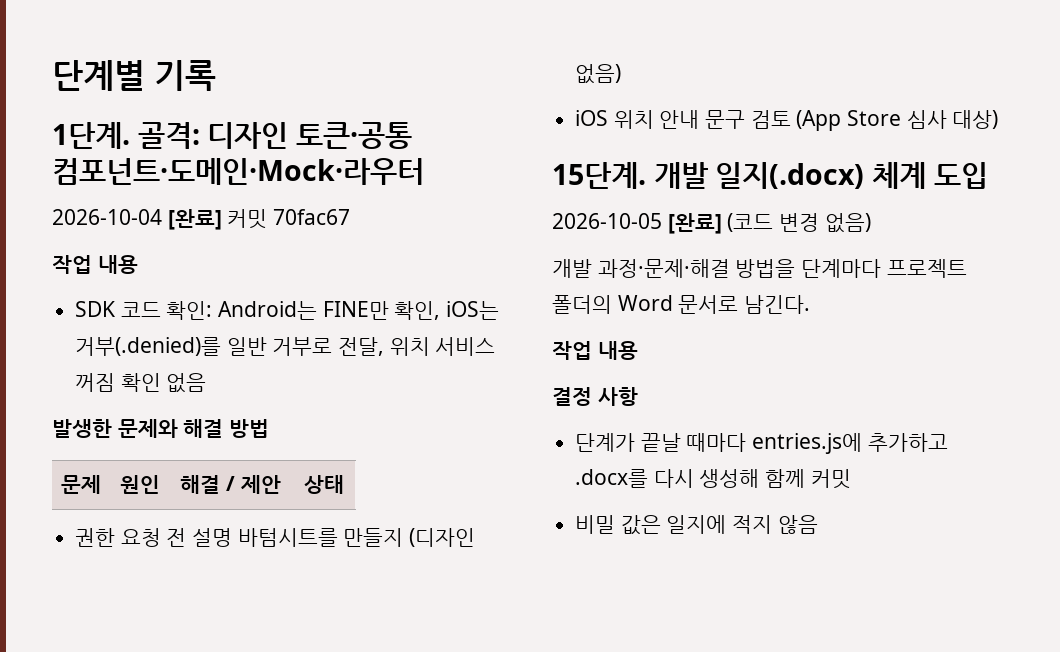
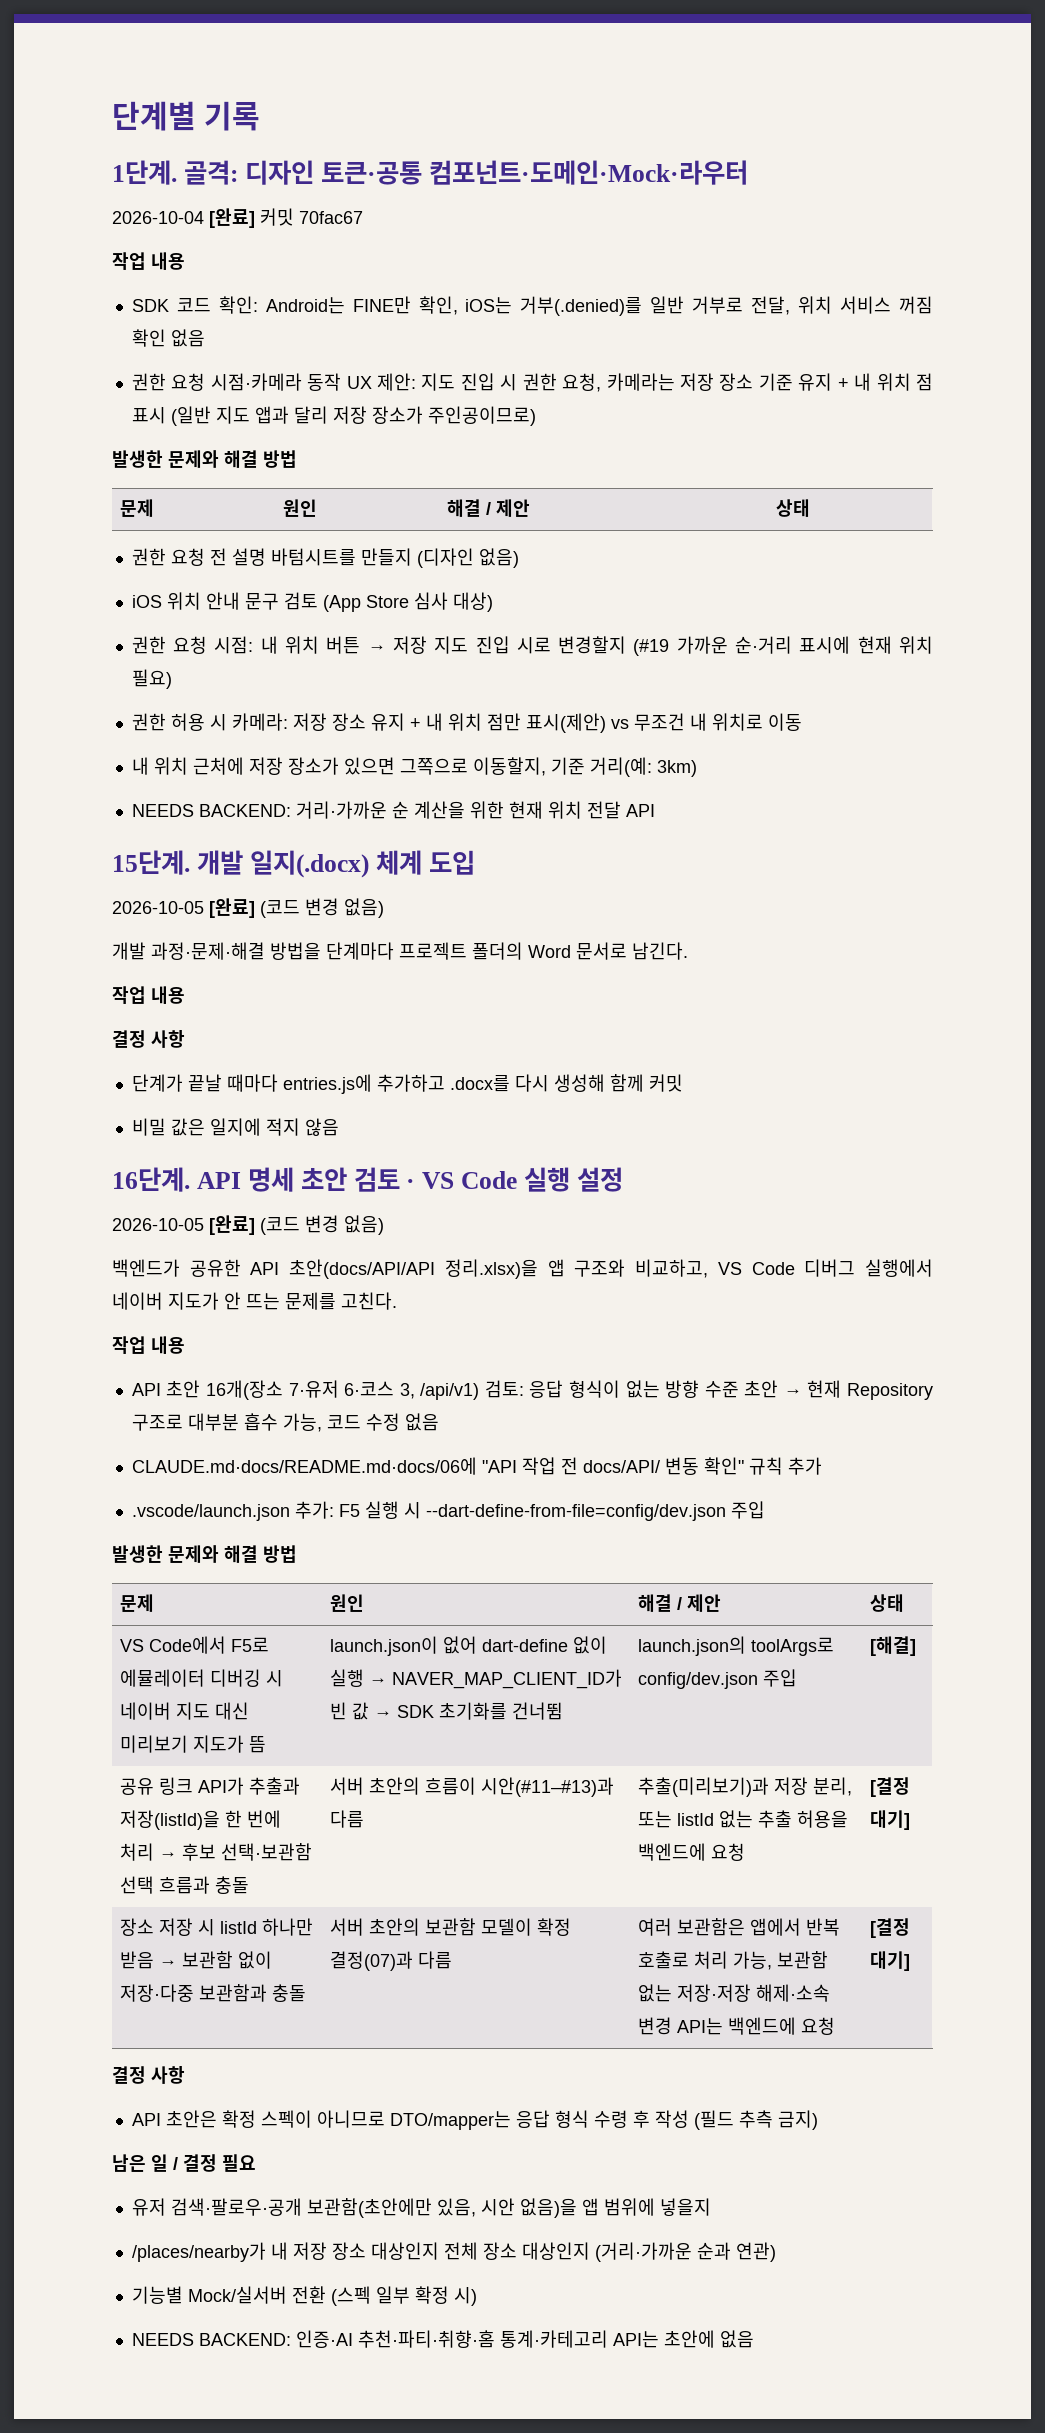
+ 권한 요청 시점·카메라 동작 UX 제안: 지도 진입 시 권한 요청, 카메라는 저장 장소 기준 유지 + 내 위치 점 표시 (일반 지도 앱과 달리 저장 장소가 주인공이므로)
+ 권한 요청 시점: 내 위치 버튼 → 저장 지도 진입 시로 변경할지 (#19 가까운 순·거리 표시에 현재 위치 필요)
+ 권한 허용 시 카메라: 저장 장소 유지 + 내 위치 점만 표시(제안) vs 무조건 내 위치로 이동
+ 내 위치 근처에 저장 장소가 있으면 그쪽으로 이동할지, 기준 거리(예: 3km)
+ NEEDS BACKEND: 거리·가까운 순 계산을 위한 현재 위치 전달 API
+ 16단계. API 명세 초안 검토 · VS Code 실행 설정
+ 2026-10-05 [완료] (코드 변경 없음)
+ 백엔드가 공유한 API 초안(docs/API/API 정리.xlsx)을 앱 구조와 비교하고, VS Code 디버그 실행에서 네이버 지도가 안 뜨는 문제를 고친다.
+ 작업 내용
+ API 초안 16개(장소 7·유저 6·코스 3, /api/v1) 검토: 응답 형식이 없는 방향 수준 초안 → 현재 Repository 구조로 대부분 흡수 가능, 코드 수정 없음
+ CLAUDE.md·docs/README.md·docs/06에 "API 작업 전 docs/API/ 변동 확인" 규칙 추가
+ .vscode/launch.json 추가: F5 실행 시 --dart-define-from-file=config/dev.json 주입
+ 발생한 문제와 해결 방법
+ 문제 | 원인 | 해결 / 제안 | 상태
+ VS Code에서 F5로 에뮬레이터 디버깅 시 네이버 지도 대신 미리보기 지도가 뜸 | launch.json이 없어 dart-define 없이 실행 → NAVER_MAP_CLIENT_ID가 빈 값 → SDK 초기화를 건너뜀 | launch.json의 toolArgs로 config/dev.json 주입 | [해결]
+ 공유 링크 API가 추출과 저장(listId)을 한 번에 처리 → 후보 선택·보관함 선택 흐름과 충돌 | 서버 초안의 흐름이 시안(#11–#13)과 다름 | 추출(미리보기)과 저장 분리, 또는 listId 없는 추출 허용을 백엔드에 요청 | [결정 대기]
+ 장소 저장 시 listId 하나만 받음 → 보관함 없이 저장·다중 보관함과 충돌 | 서버 초안의 보관함 모델이 확정 결정(07)과 다름 | 여러 보관함은 앱에서 반복 호출로 처리 가능, 보관함 없는 저장·저장 해제·소속 변경 API는 백엔드에 요청 | [결정 대기]
+ 결정 사항
+ API 초안은 확정 스펙이 아니므로 DTO/mapper는 응답 형식 수령 후 작성 (필드 추측 금지)
+ 남은 일 / 결정 필요
+ 유저 검색·팔로우·공개 보관함(초안에만 있음, 시안 없음)을 앱 범위에 넣을지
+ /places/nearby가 내 저장 장소 대상인지 전체 장소 대상인지 (거리·가까운 순과 연관)
+ 기능별 Mock/실서버 전환 (스펙 일부 확정 시)
+ NEEDS BACKEND: 인증·AI 추천·파티·취향·홈 통계·카테고리 API는 초안에 없음

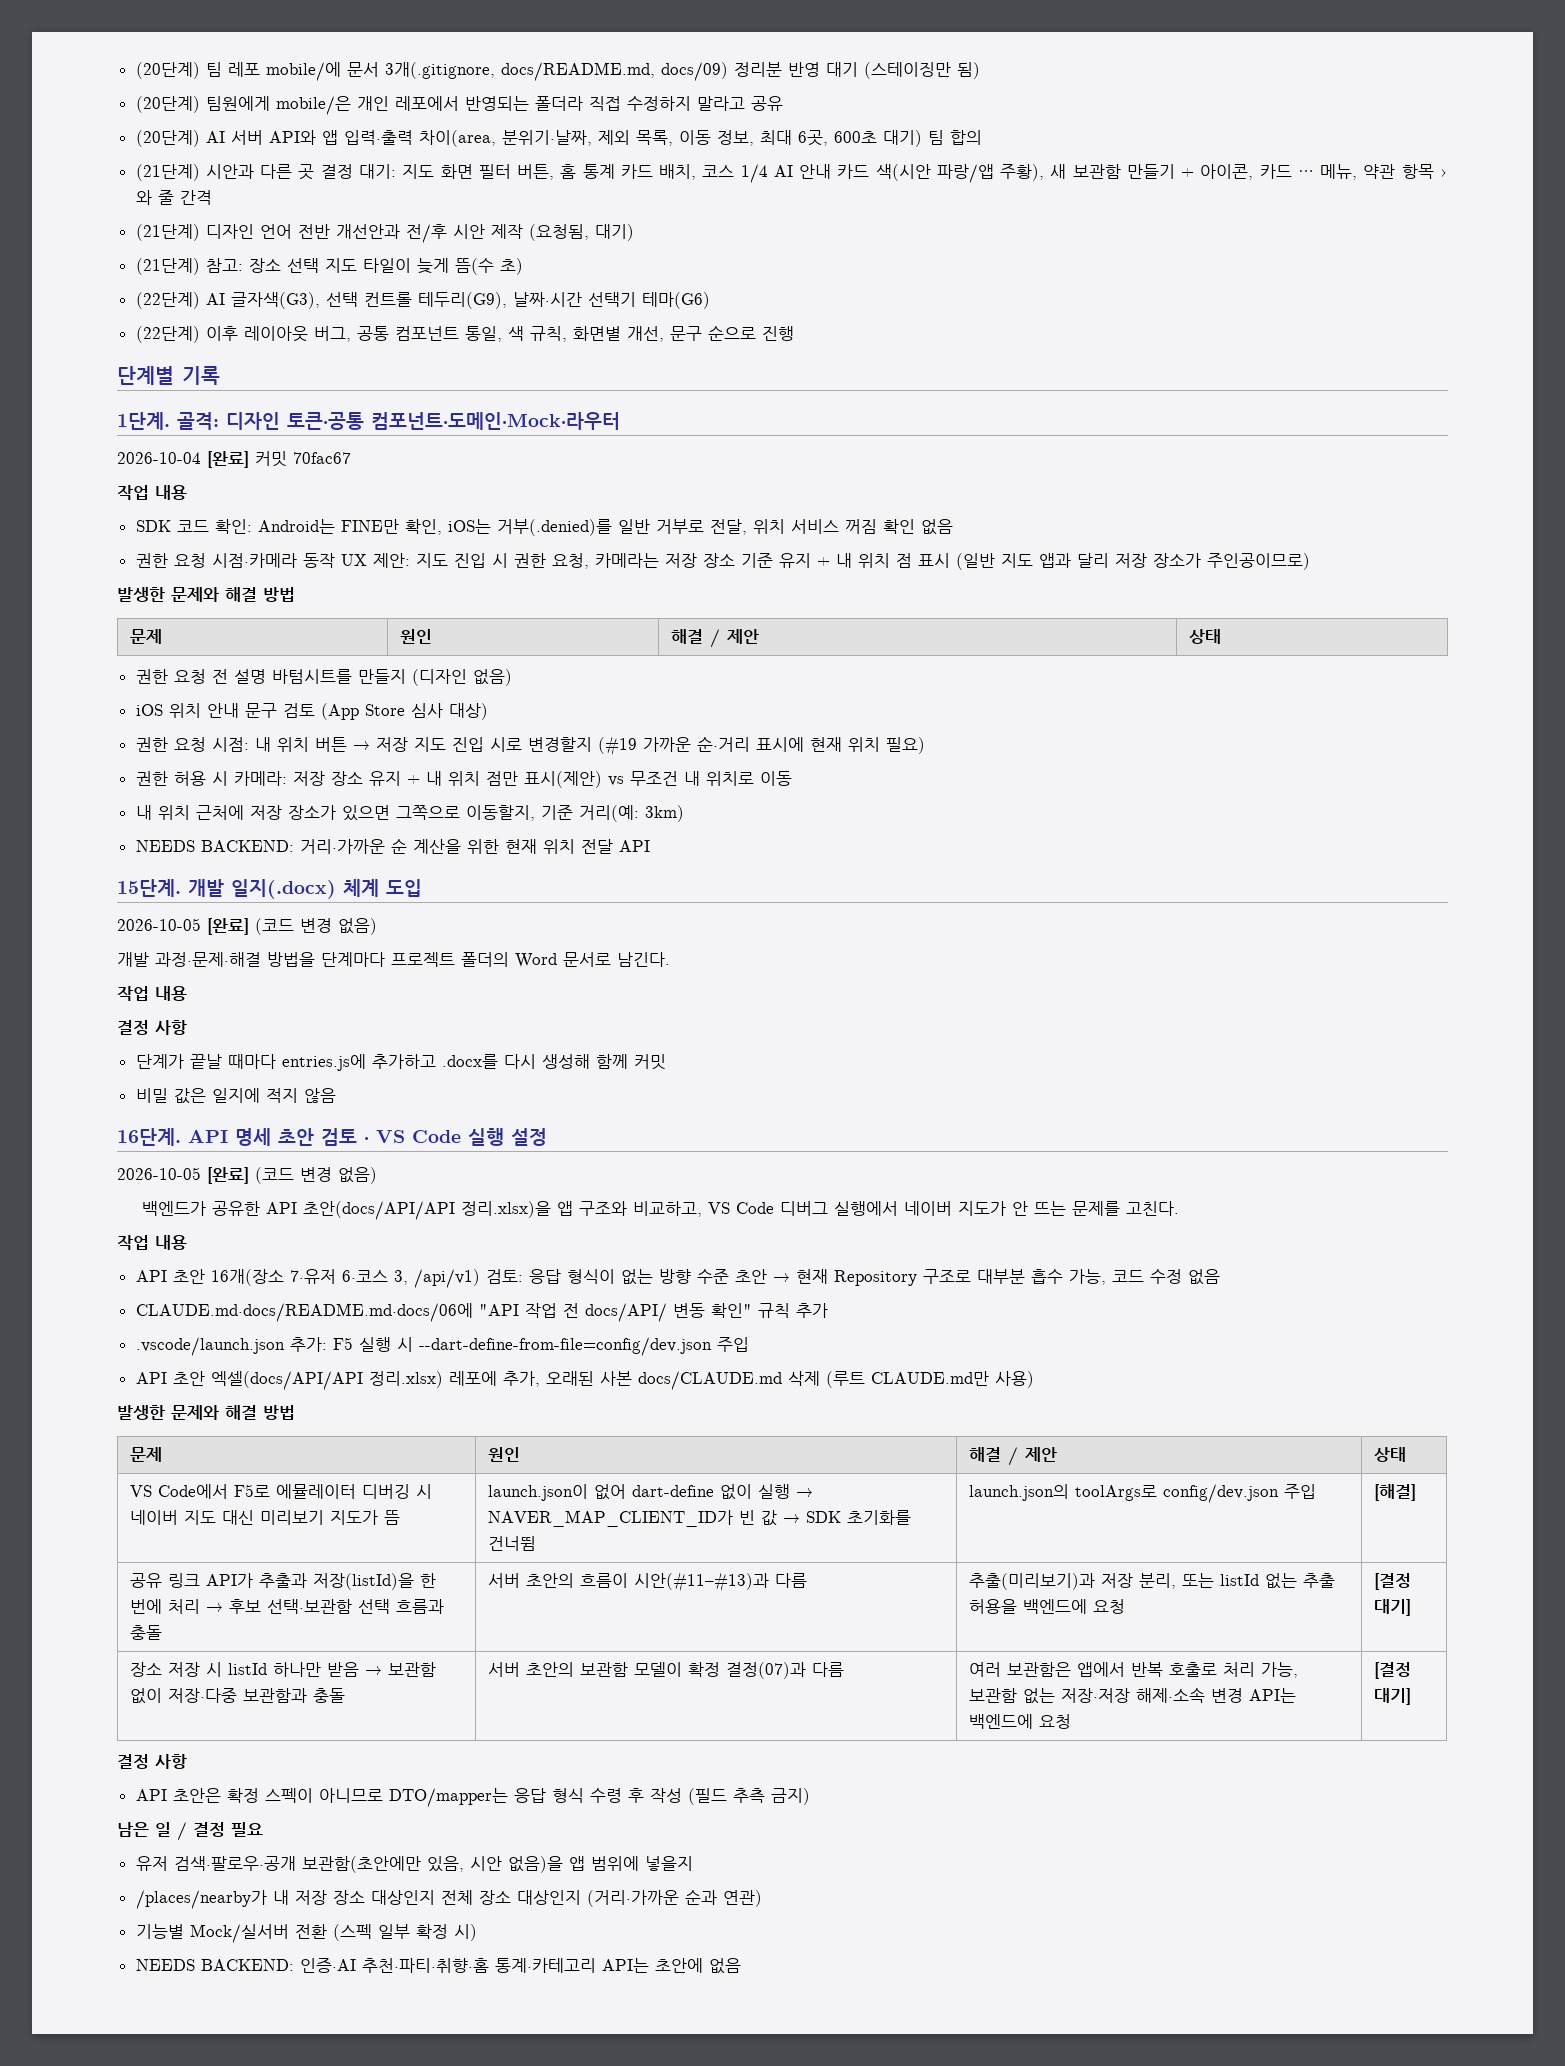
+ (20단계) 팀 레포 mobile/에 문서 3개(.gitignore, docs/README.md, docs/09) 정리분 반영 대기 (스테이징만 됨)
+ (20단계) 팀원에게 mobile/은 개인 레포에서 반영되는 폴더라 직접 수정하지 말라고 공유
+ (20단계) AI 서버 API와 앱 입력·출력 차이(area, 분위기·날짜, 제외 목록, 이동 정보, 최대 6곳, 600초 대기) 팀 합의
+ (21단계) 시안과 다른 곳 결정 대기: 지도 화면 필터 버튼, 홈 통계 카드 배치, 코스 1/4 AI 안내 카드 색(시안 파랑/앱 주황), 새 보관함 만들기 + 아이콘, 카드 ⋯ 메뉴, 약관 항목 › 와 줄 간격
+ (21단계) 디자인 언어 전반 개선안과 전/후 시안 제작 (요청됨, 대기)
+ (21단계) 참고: 장소 선택 지도 타일이 늦게 뜸(수 초)
+ (22단계) AI 글자색(G3), 선택 컨트롤 테두리(G9), 날짜·시간 선택기 테마(G6)
+ (22단계) 이후 레이아웃 버그, 공통 컴포넌트 통일, 색 규칙, 화면별 개선, 문구 순으로 진행
+ API 초안 엑셀(docs/API/API 정리.xlsx) 레포에 추가, 오래된 사본 docs/CLAUDE.md 삭제 (루트 CLAUDE.md만 사용)

